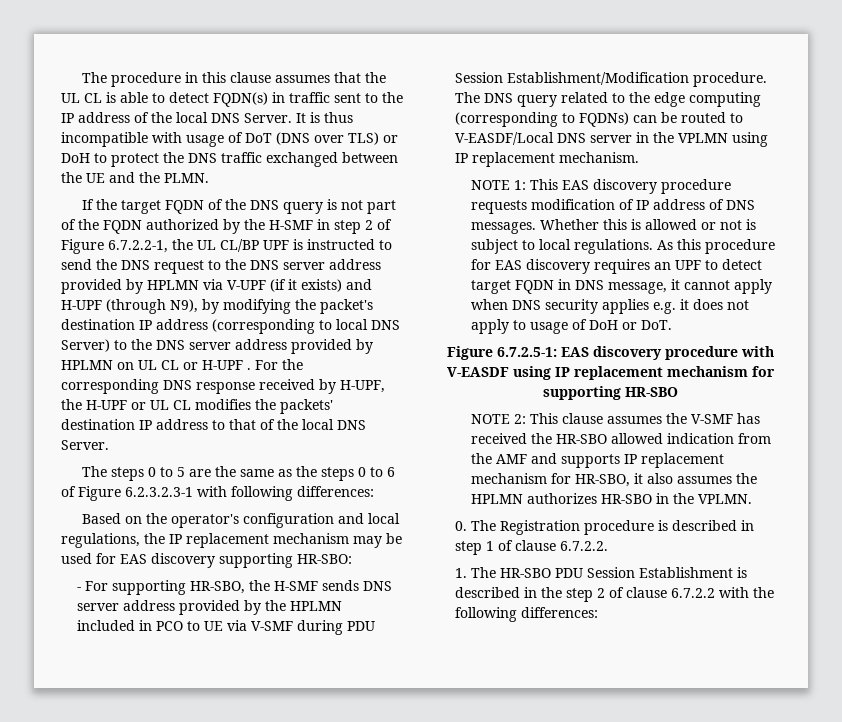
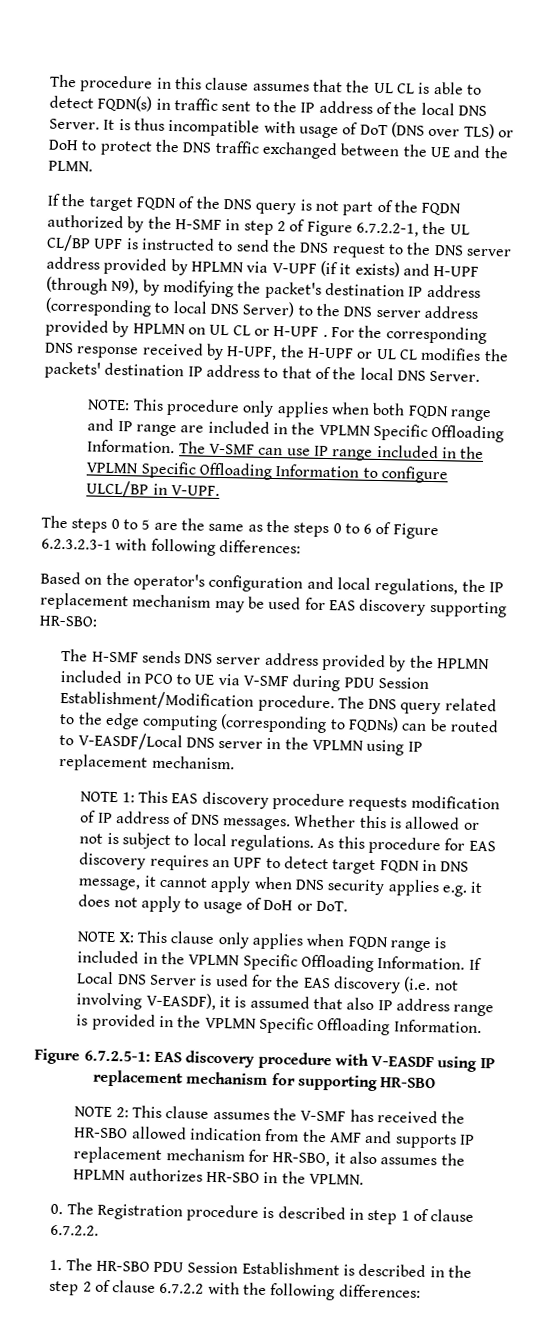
+ NOTE: This procedure only applies when both FQDN range and IP range are included in the VPLMN Specific Offloading Information. The V-SMF can use IP range included in the VPLMN Specific Offloading Information to configure ULCL/BP in V-UPF.
- - For supporting HR-SBO, the H-SMF sends DNS server address provided by the HPLMN included in PCO to UE via V-SMF during PDU Session Establishment/Modification procedure.
+ The H-SMF sends DNS server address provided by the HPLMN included in PCO to UE via V-SMF during PDU Session Establishment/Modification procedure.
+ NOTE X: This clause only applies when FQDN range is included in the VPLMN Specific Offloading Information. If Local DNS Server is used for the EAS discovery (i.e. not involving V-EASDF), it is assumed that also IP address range is provided in the VPLMN Specific Offloading Information.

